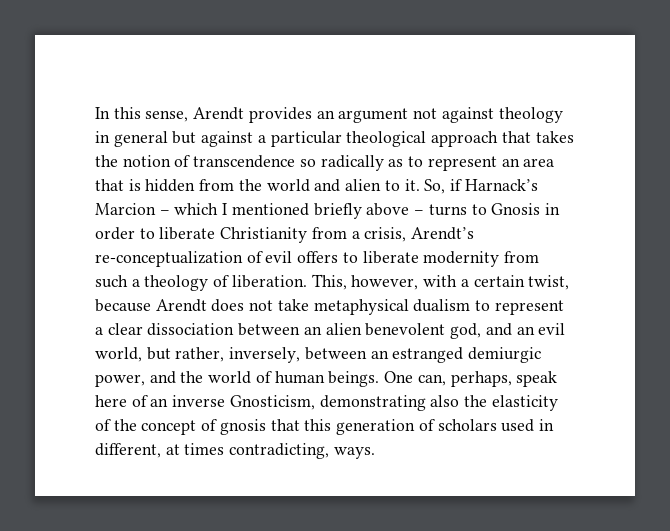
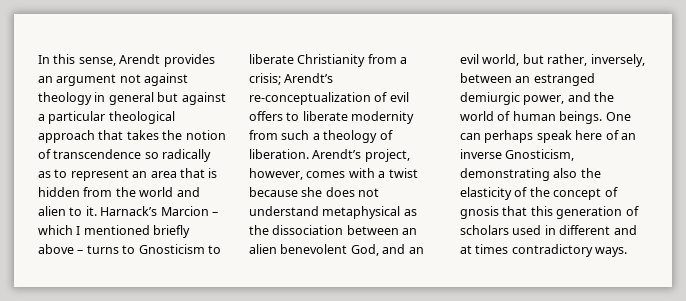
- So, if Harnack’s Marcion – which I mentioned briefly above – turns to Gnosis in order to liberate Christianity from a crisis, Arendt’s re-conceptualization of evil offers to liberate modernity from such a theology of liberation.
+ Harnack’s Marcion – which I mentioned briefly above – turns to Gnosticism to liberate Christianity from a crisis; Arendt’s re-conceptualization of evil offers to liberate modernity from such a theology of liberation.
- This, however, with a certain twist, because Arendt does not take metaphysical dualism to represent a clear dissociation between an alien benevolent god, and an evil world, but rather, inversely, between an estranged demiurgic power, and the world of human beings.
+ Arendt’s project, however, comes with a twist because she does not understand metaphysical as the dissociation between an alien benevolent God, and an evil world, but rather, inversely, between an estranged demiurgic power, and the world of human beings.
- One can, perhaps, speak here of an inverse Gnosticism, demonstrating also the elasticity of the concept of gnosis that this generation of scholars used in different, at times contradicting, ways.
+ One can perhaps speak here of an inverse Gnosticism, demonstrating also the elasticity of the concept of gnosis that this generation of scholars used in different and at times contradictory ways.

